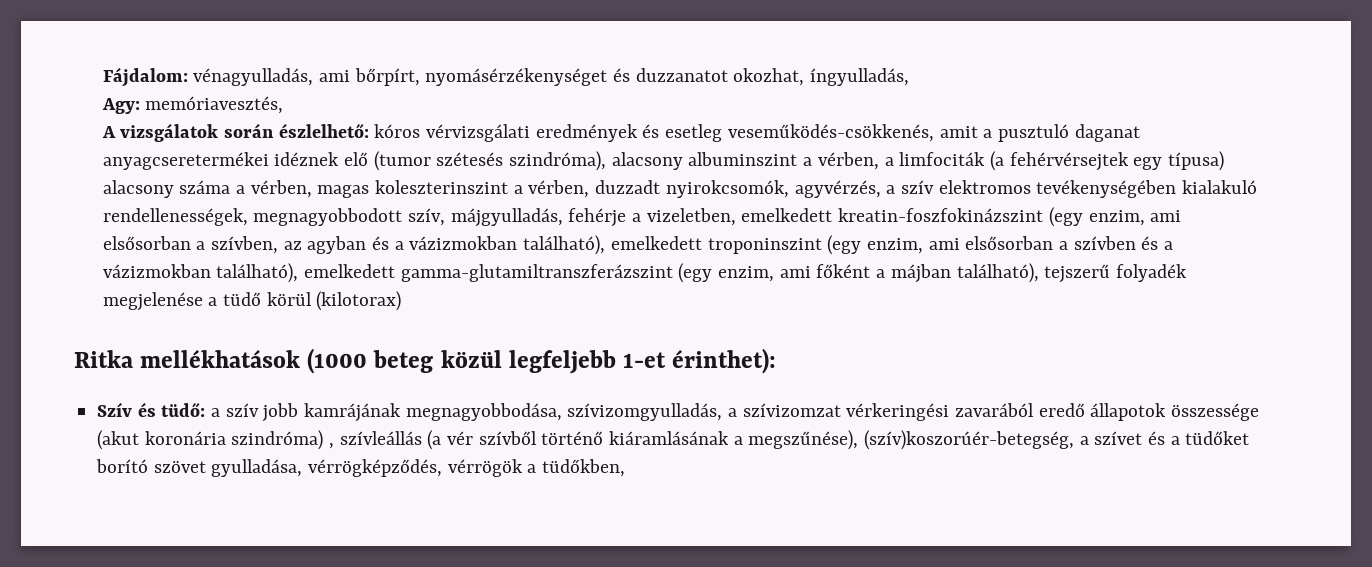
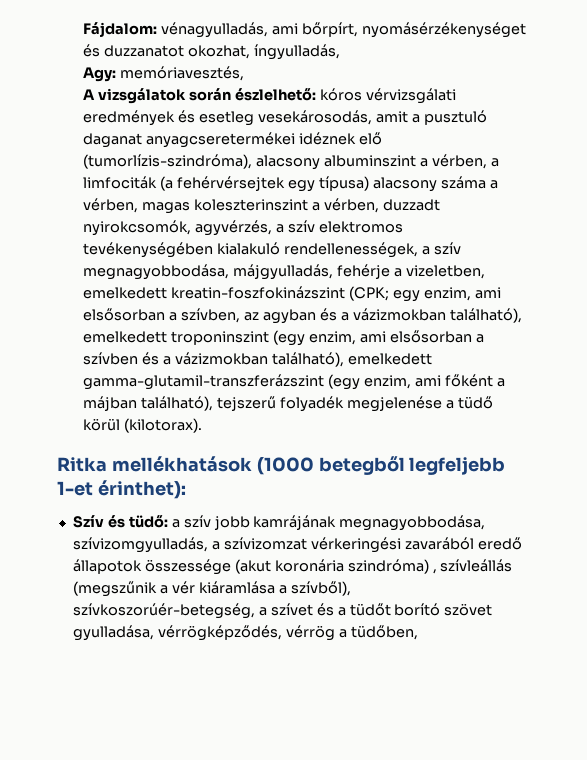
- kóros vérvizsgálati eredmények és esetleg veseműködés-csökkenés, amit a pusztuló daganat anyagcseretermékei idéznek elő (tumor szétesés szindróma), alacsony albuminszint a vérben, a limfociták (a fehérvérsejtek egy típusa) alacsony száma a vérben, magas koleszterinszint a vérben, duzzadt nyirokcsomók, agyvérzés, a szív elektromos tevékenységében kialakuló rendellenességek, megnagyobbodott szív, májgyulladás, fehérje a vizeletben, emelkedett kreatin-foszfokinázszint (egy enzim, ami elsősorban a szívben, az agyban és a vázizmokban található), emelkedett troponinszint (egy enzim, ami elsősorban a szívben és a vázizmokban található), emelkedett gamma-glutamiltranszferázszint (egy enzim, ami főként a májban található), tejszerű folyadék megjelenése a tüdő körül (kilotorax)
+ kóros vérvizsgálati eredmények és esetleg vesekárosodás, amit a pusztuló daganat anyagcseretermékei idéznek elő (tumorlízis-szindróma), alacsony albuminszint a vérben, a limfociták (a fehérvérsejtek egy típusa) alacsony száma a vérben, magas koleszterinszint a vérben, duzzadt nyirokcsomók, agyvérzés, a szív elektromos tevékenységében kialakuló rendellenességek, a szív megnagyobbodása, májgyulladás, fehérje a vizeletben, emelkedett kreatin-foszfokinázszint (CPK; egy enzim, ami elsősorban a szívben, az agyban és a vázizmokban található), emelkedett troponinszint (egy enzim, ami elsősorban a szívben és a vázizmokban található), emelkedett gamma-glutamil-transzferázszint (egy enzim, ami főként a májban található), tejszerű folyadék megjelenése a tüdő körül (kilotorax).
- Ritka mellékhatások (1000 beteg közül legfeljebb 1-et érinthet):
+ Ritka mellékhatások (1000 betegből legfeljebb 1-et érinthet):
- Szív és tüdő: a szív jobb kamrájának megnagyobbodása, szívizomgyulladás, a szívizomzat vérkeringési zavarából eredő állapotok összessége (akut koronária szindróma) , szívleállás (a vér szívből történő kiáramlásának a megszűnése), (szív)koszorúér-betegség, a szívet és a tüdőket borító szövet gyulladása, vérrögképződés, vérrögök a tüdőkben,
+ Szív és tüdő: a szív jobb kamrájának megnagyobbodása, szívizomgyulladás, a szívizomzat vérkeringési zavarából eredő állapotok összessége (akut koronária szindróma) , szívleállás (megszűnik a vér kiáramlása a szívből), szívkoszorúér-betegség, a szívet és a tüdőt borító szövet gyulladása, vérrögképződés, vérrög a tüdőben,

